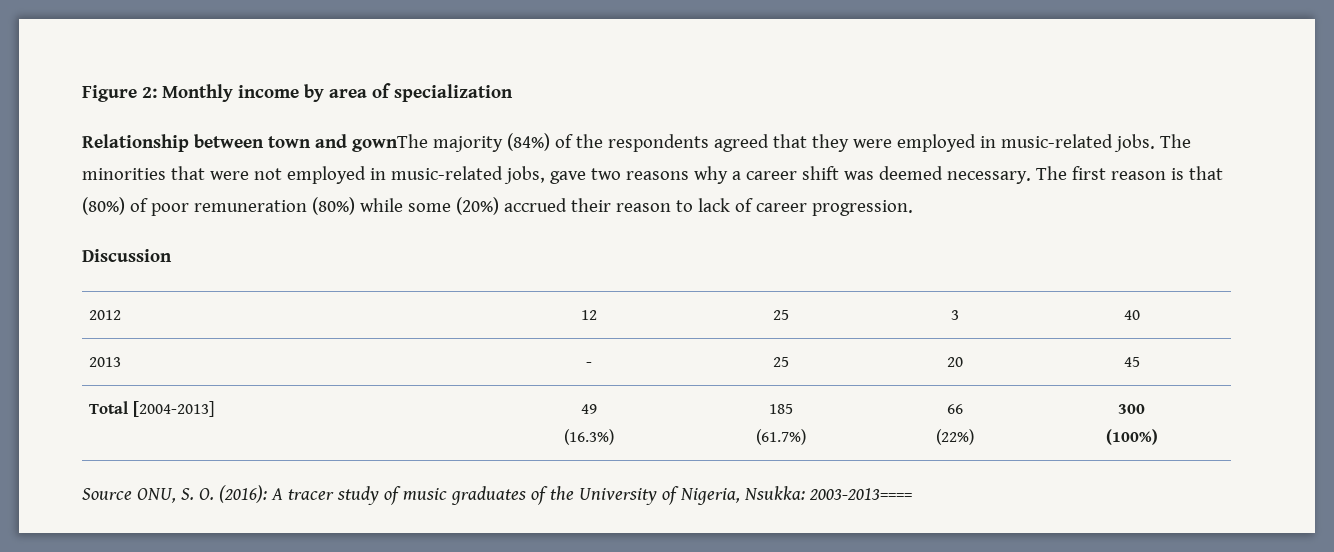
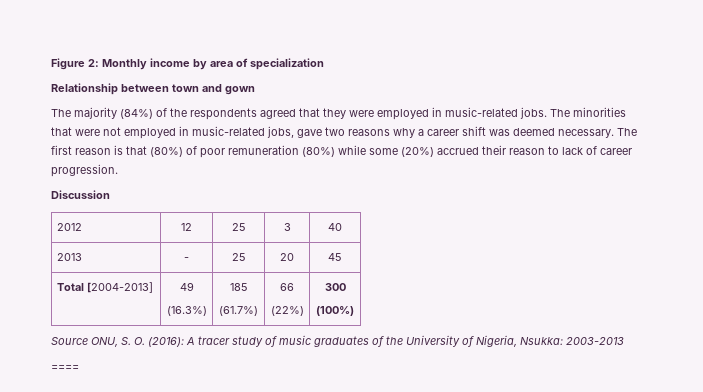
- Relationship between town and gownThe majority (84%) of the respondents agreed that they were employed in music-related jobs.
+ Relationship between town and gown
+ The majority (84%) of the respondents agreed that they were employed in music-related jobs.
- Source ONU, S. O. (2016): A tracer study of music graduates of the University of Nigeria, Nsukka: 2003-2013====
+ Source ONU, S. O. (2016): A tracer study of music graduates of the University of Nigeria, Nsukka: 2003-2013
+ ====

